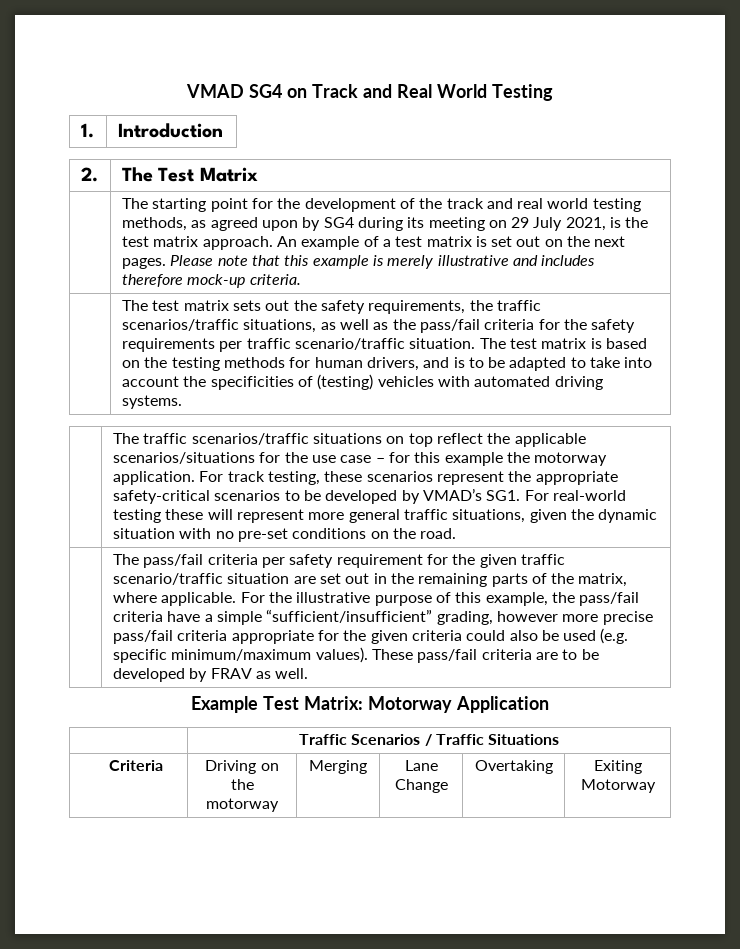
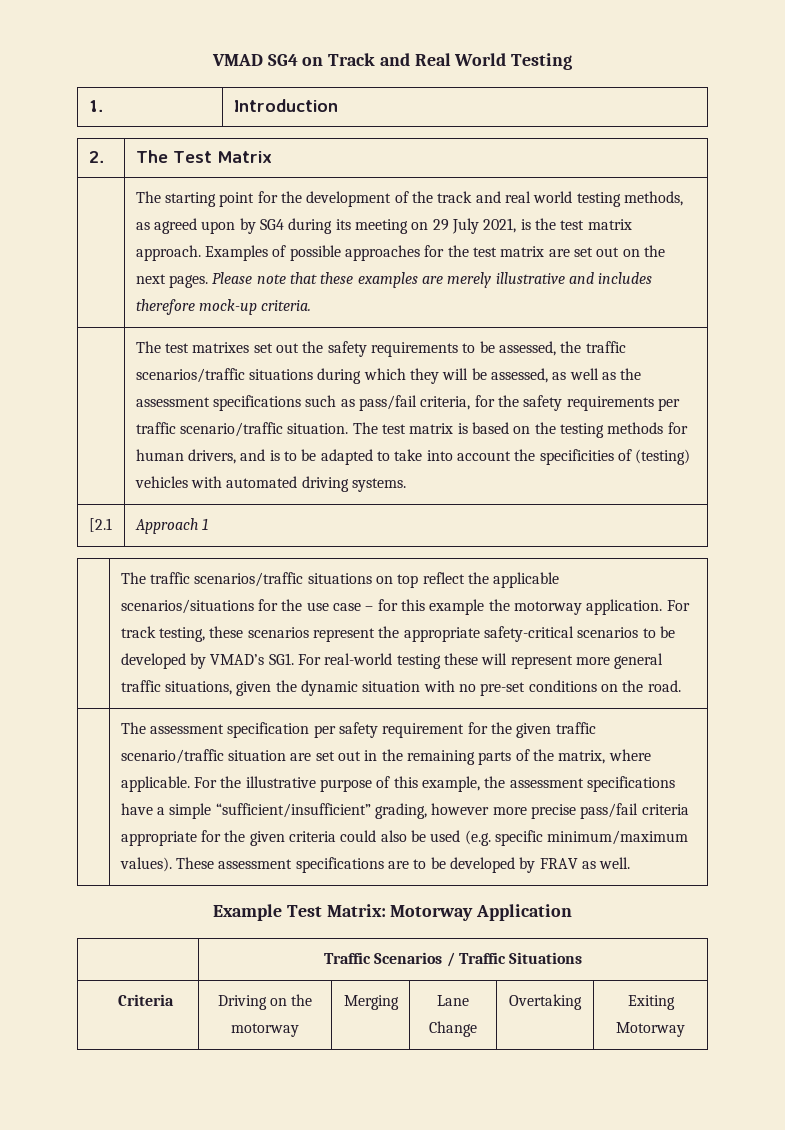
- An example of a test matrix is set out on the next pages.
+ Examples of possible approaches for the test matrix are set out on the next pages.
- Please note that this example is merely illustrative and includes therefore mock-up criteria.
+ Please note that these examples are merely illustrative and includes therefore mock-up criteria.
- The test matrix sets out the safety requirements, the traffic scenarios/traffic situations, as well as the pass/fail criteria for the safety requirements per traffic scenario/traffic situation.
+ The test matrixes set out the safety requirements to be assessed, the traffic scenarios/traffic situations during which they will be assessed, as well as the assessment specifications such as pass/fail criteria, for the safety requirements per traffic scenario/traffic situation.
+ [2.1 | Approach 1
- The pass/fail criteria per safety requirement for the given traffic scenario/traffic situation are set out in the remaining parts of the matrix, where applicable.
+ The assessment specification per safety requirement for the given traffic scenario/traffic situation are set out in the remaining parts of the matrix, where applicable.
- For the illustrative purpose of this example, the pass/fail criteria have a simple “sufficient/insufficient” grading, however more precise pass/fail criteria appropriate for the given criteria could also be used (e.g. specific minimum/maximum values).
+ For the illustrative purpose of this example, the assessment specifications have a simple “sufficient/insufficient” grading, however more precise pass/fail criteria appropriate for the given criteria could also be used (e.g. specific minimum/maximum values).
- These pass/fail criteria are to be developed by FRAV as well.
+ These assessment specifications are to be developed by FRAV as well.

